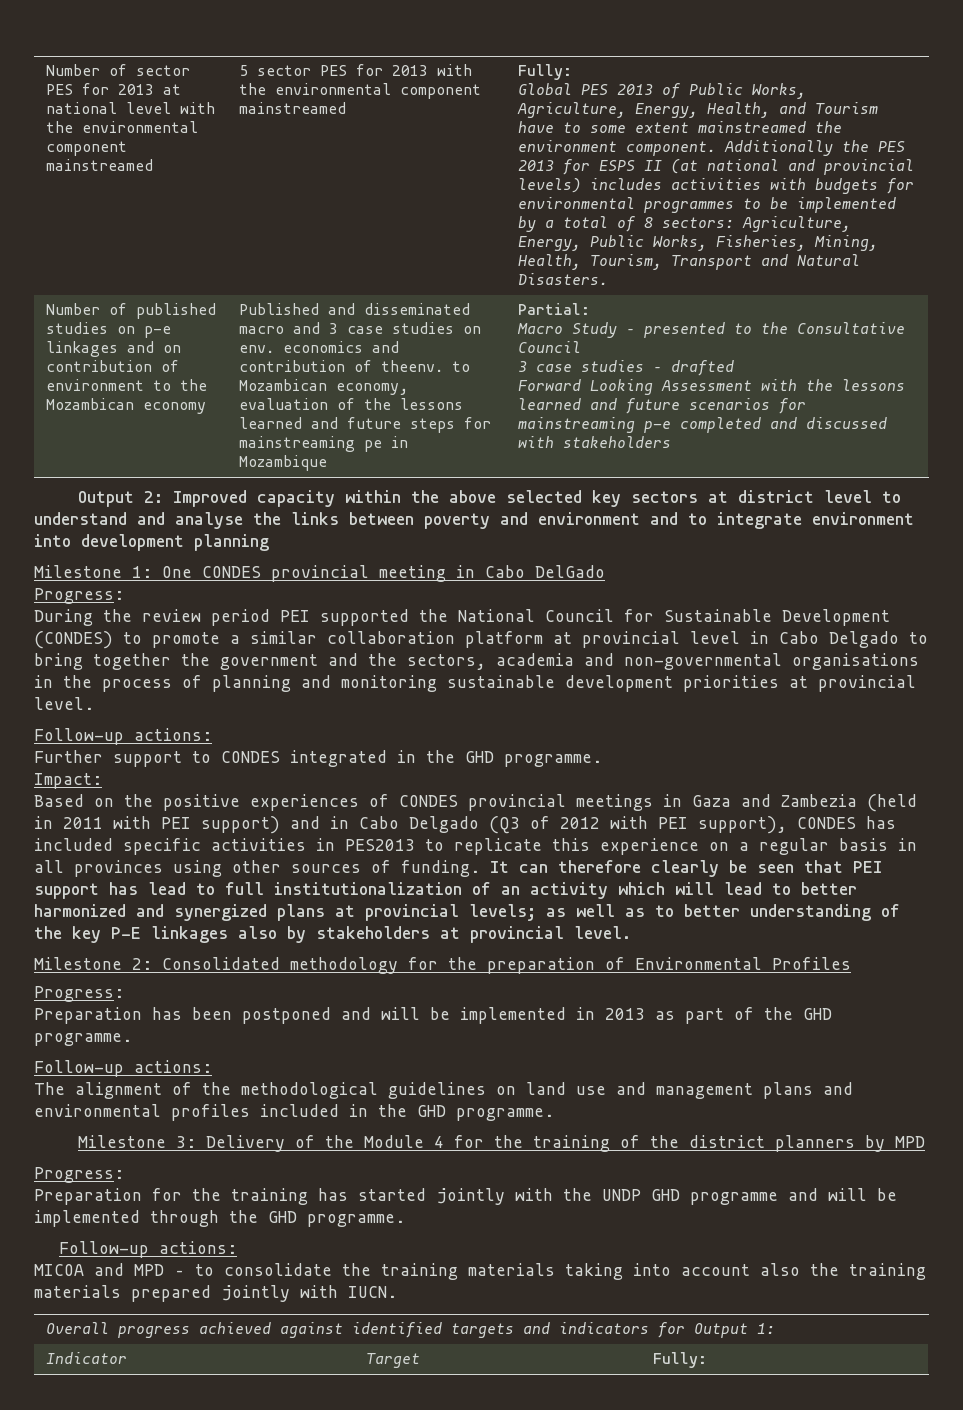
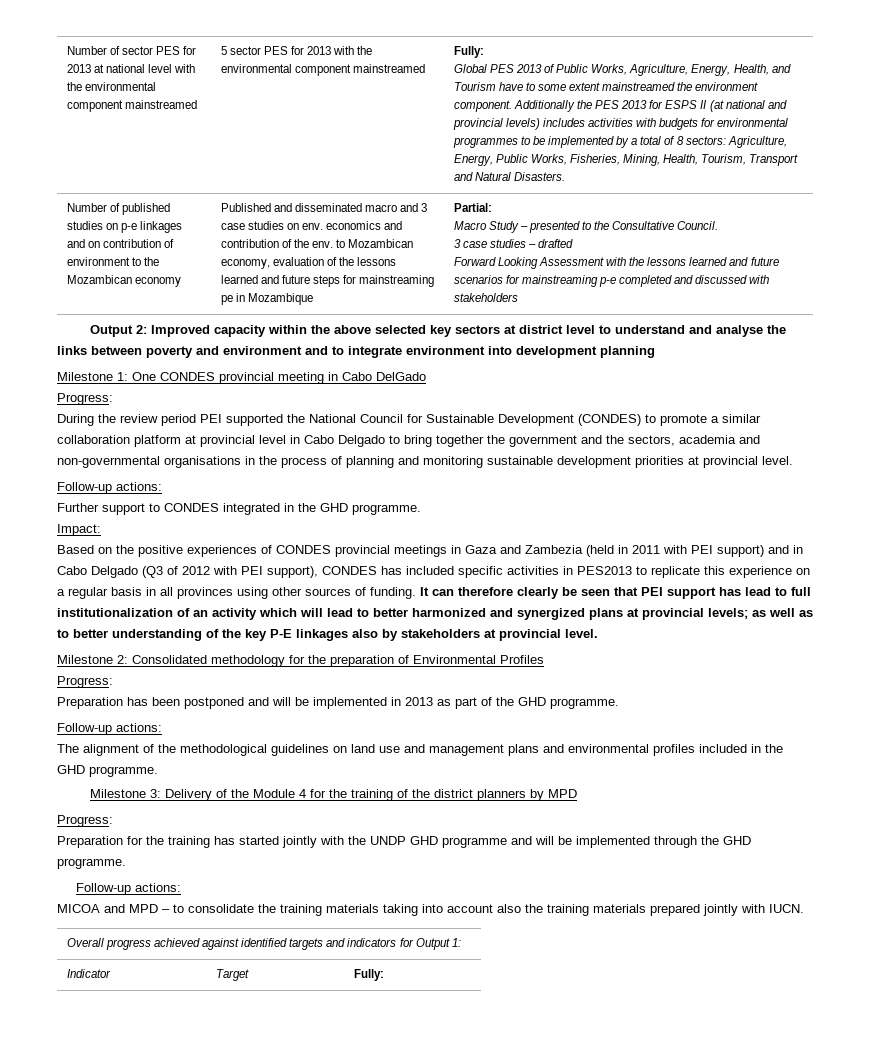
- Published and disseminated macro and 3 case studies on env. economics and contribution of theenv. to Mozambican economy, evaluation of the lessons learned and future steps for mainstreaming pe in Mozambique
+ Published and disseminated macro and 3 case studies on env. economics and contribution of the env. to Mozambican economy, evaluation of the lessons learned and future steps for mainstreaming pe in Mozambique
- Macro Study – presented to the Consultative Council
+ Macro Study – presented to the Consultative Council.

